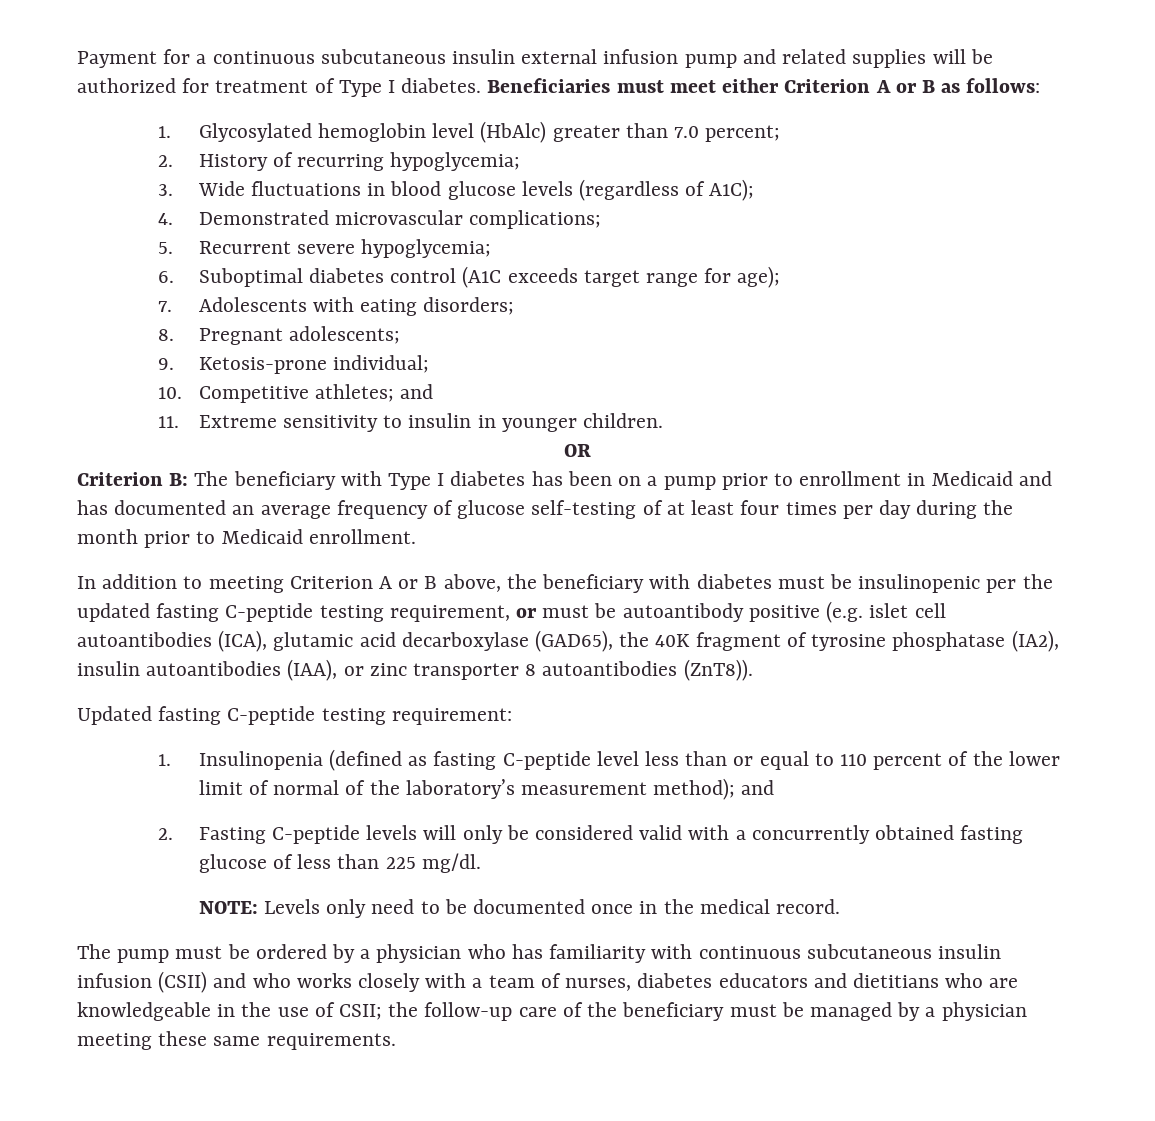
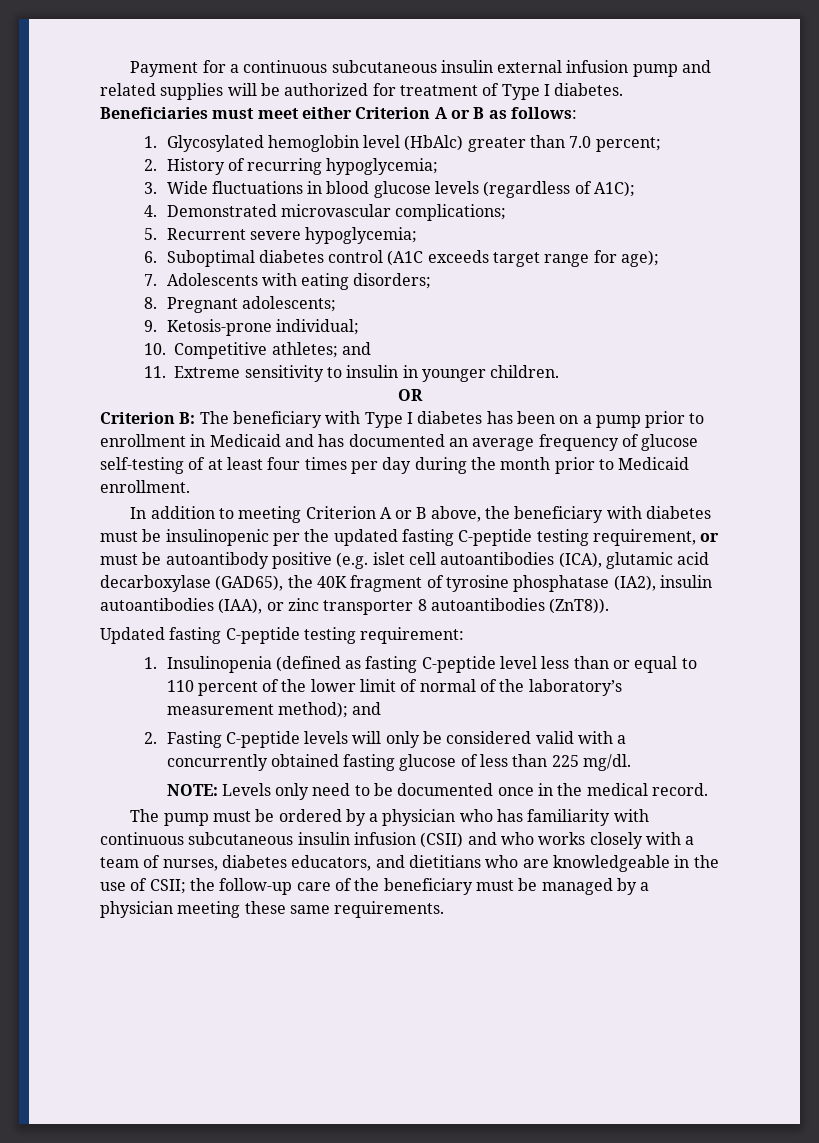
- The pump must be ordered by a physician who has familiarity with continuous subcutaneous insulin infusion (CSII) and who works closely with a team of nurses, diabetes educators and dietitians who are knowledgeable in the use of CSII; the follow-up care of the beneficiary must be managed by a physician meeting these same requirements.
+ The pump must be ordered by a physician who has familiarity with continuous subcutaneous insulin infusion (CSII) and who works closely with a team of nurses, diabetes educators, and dietitians who are knowledgeable in the use of CSII; the follow-up care of the beneficiary must be managed by a physician meeting these same requirements.

